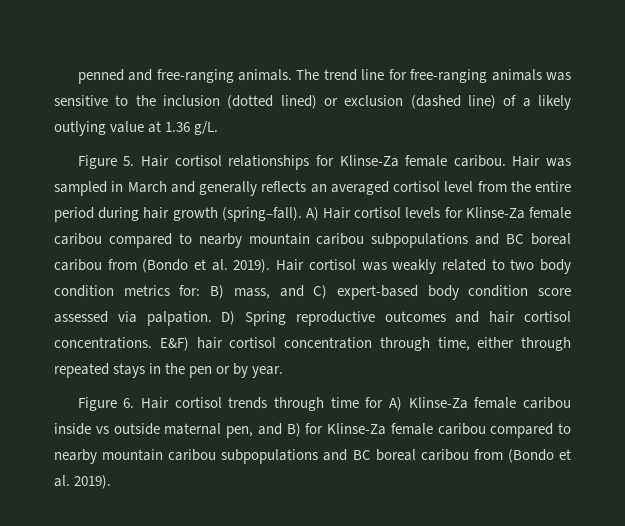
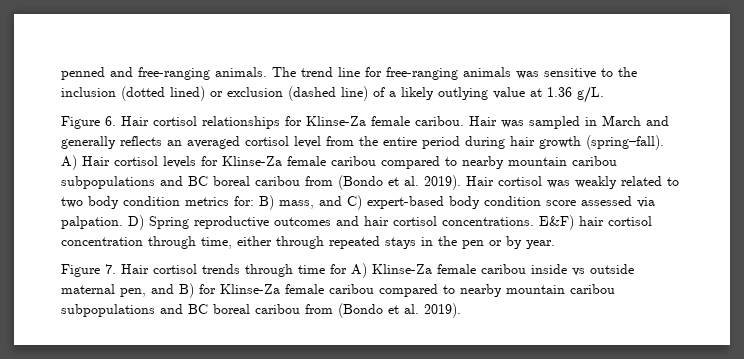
- Figure 5. Hair cortisol relationships for Klinse-Za female caribou.
+ Figure 6. Hair cortisol relationships for Klinse-Za female caribou.
- Figure 6. Hair cortisol trends through time for A) Klinse-Za female caribou inside vs outside maternal pen, and B) for Klinse-Za female caribou compared to nearby mountain caribou subpopulations and BC boreal caribou from (Bondo et al. 2019).
+ Figure 7. Hair cortisol trends through time for A) Klinse-Za female caribou inside vs outside maternal pen, and B) for Klinse-Za female caribou compared to nearby mountain caribou subpopulations and BC boreal caribou from (Bondo et al. 2019).

